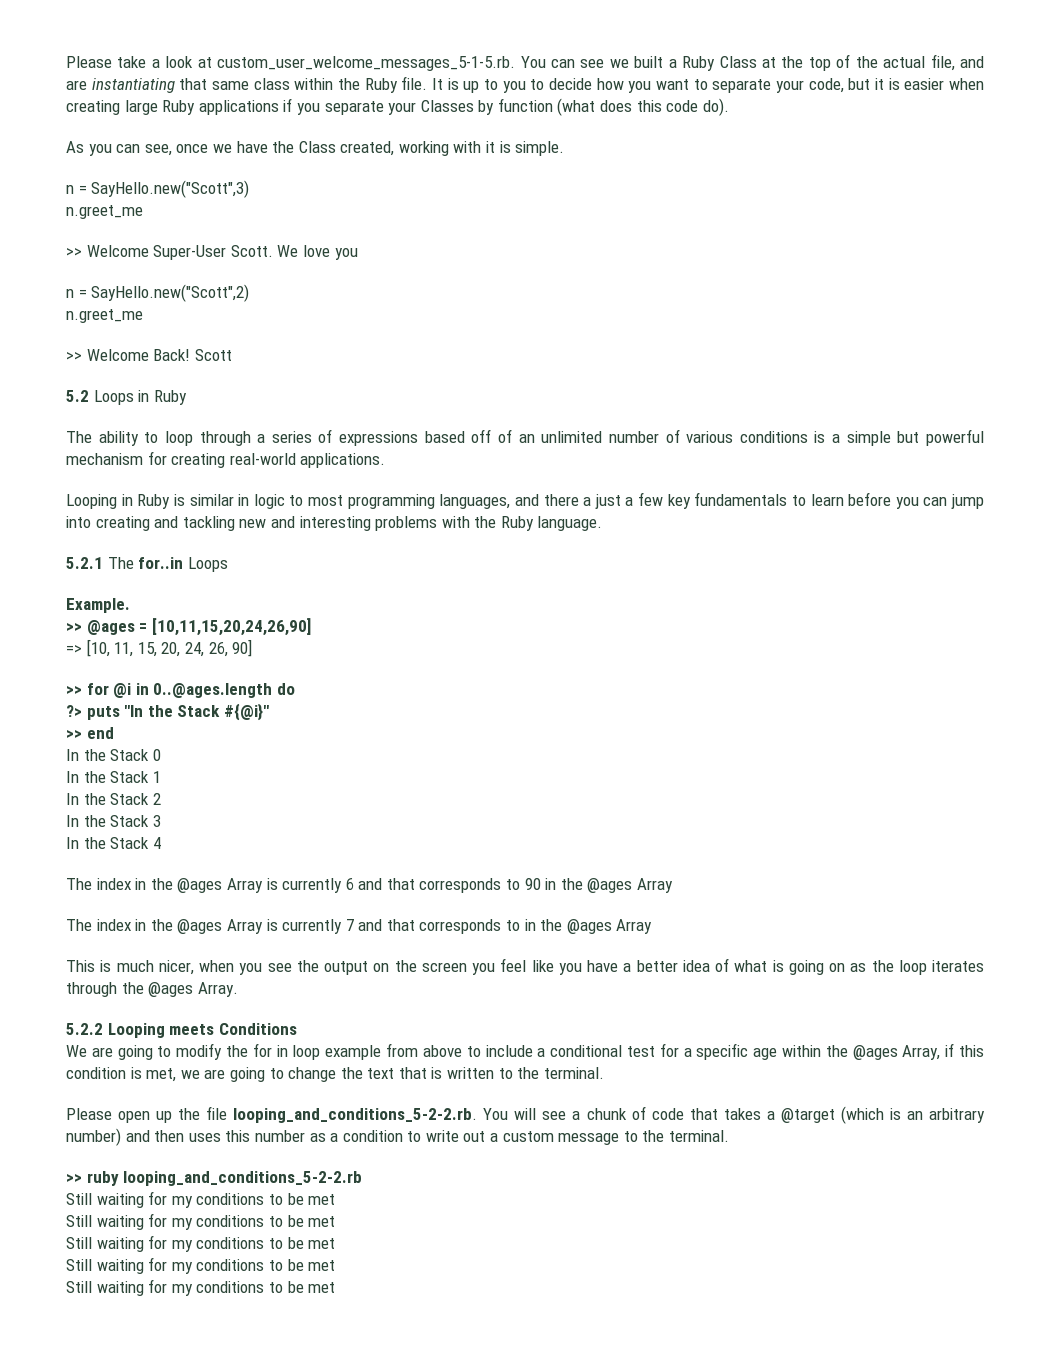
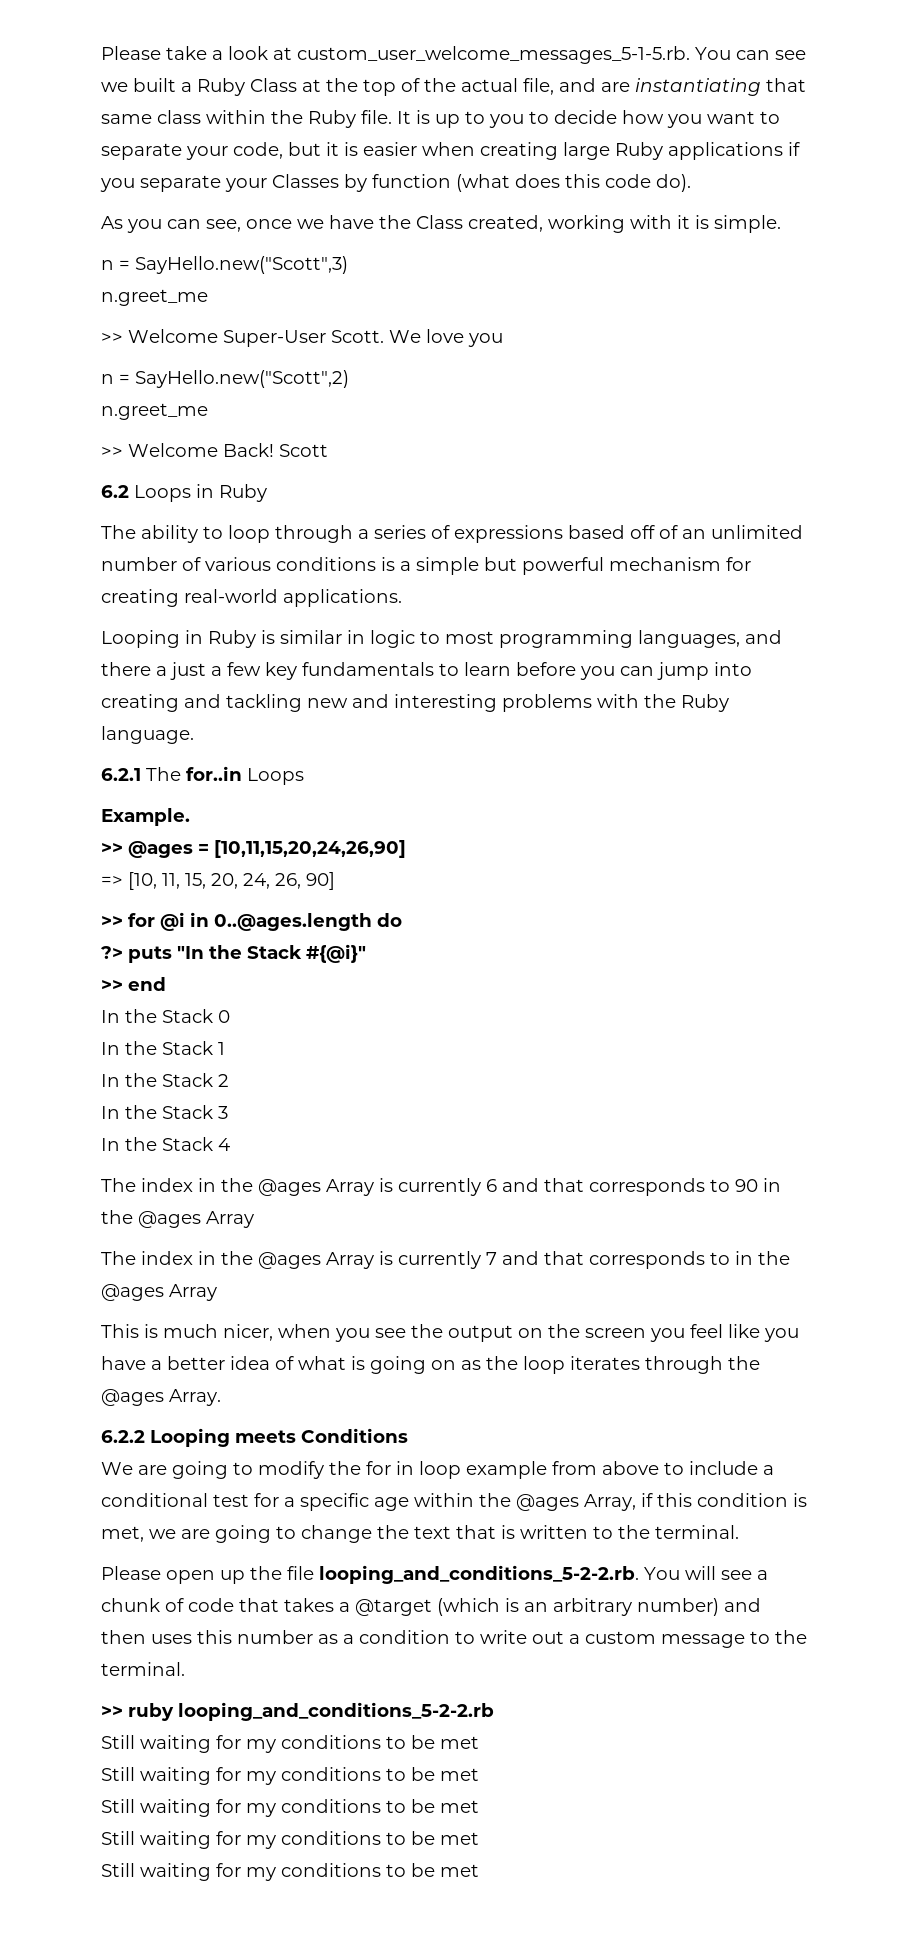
- 5.2 Loops in Ruby
+ 6.2 Loops in Ruby
- 5.2.1 The for..in Loops
+ 6.2.1 The for..in Loops
- 5.2.2 Looping meets Conditions
+ 6.2.2 Looping meets Conditions

